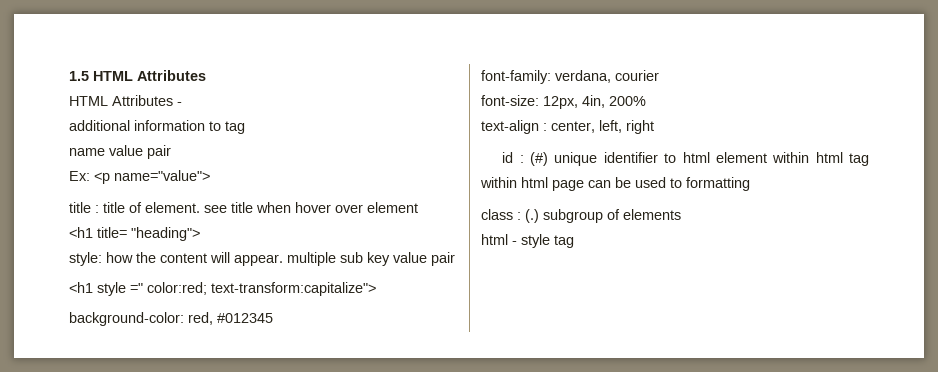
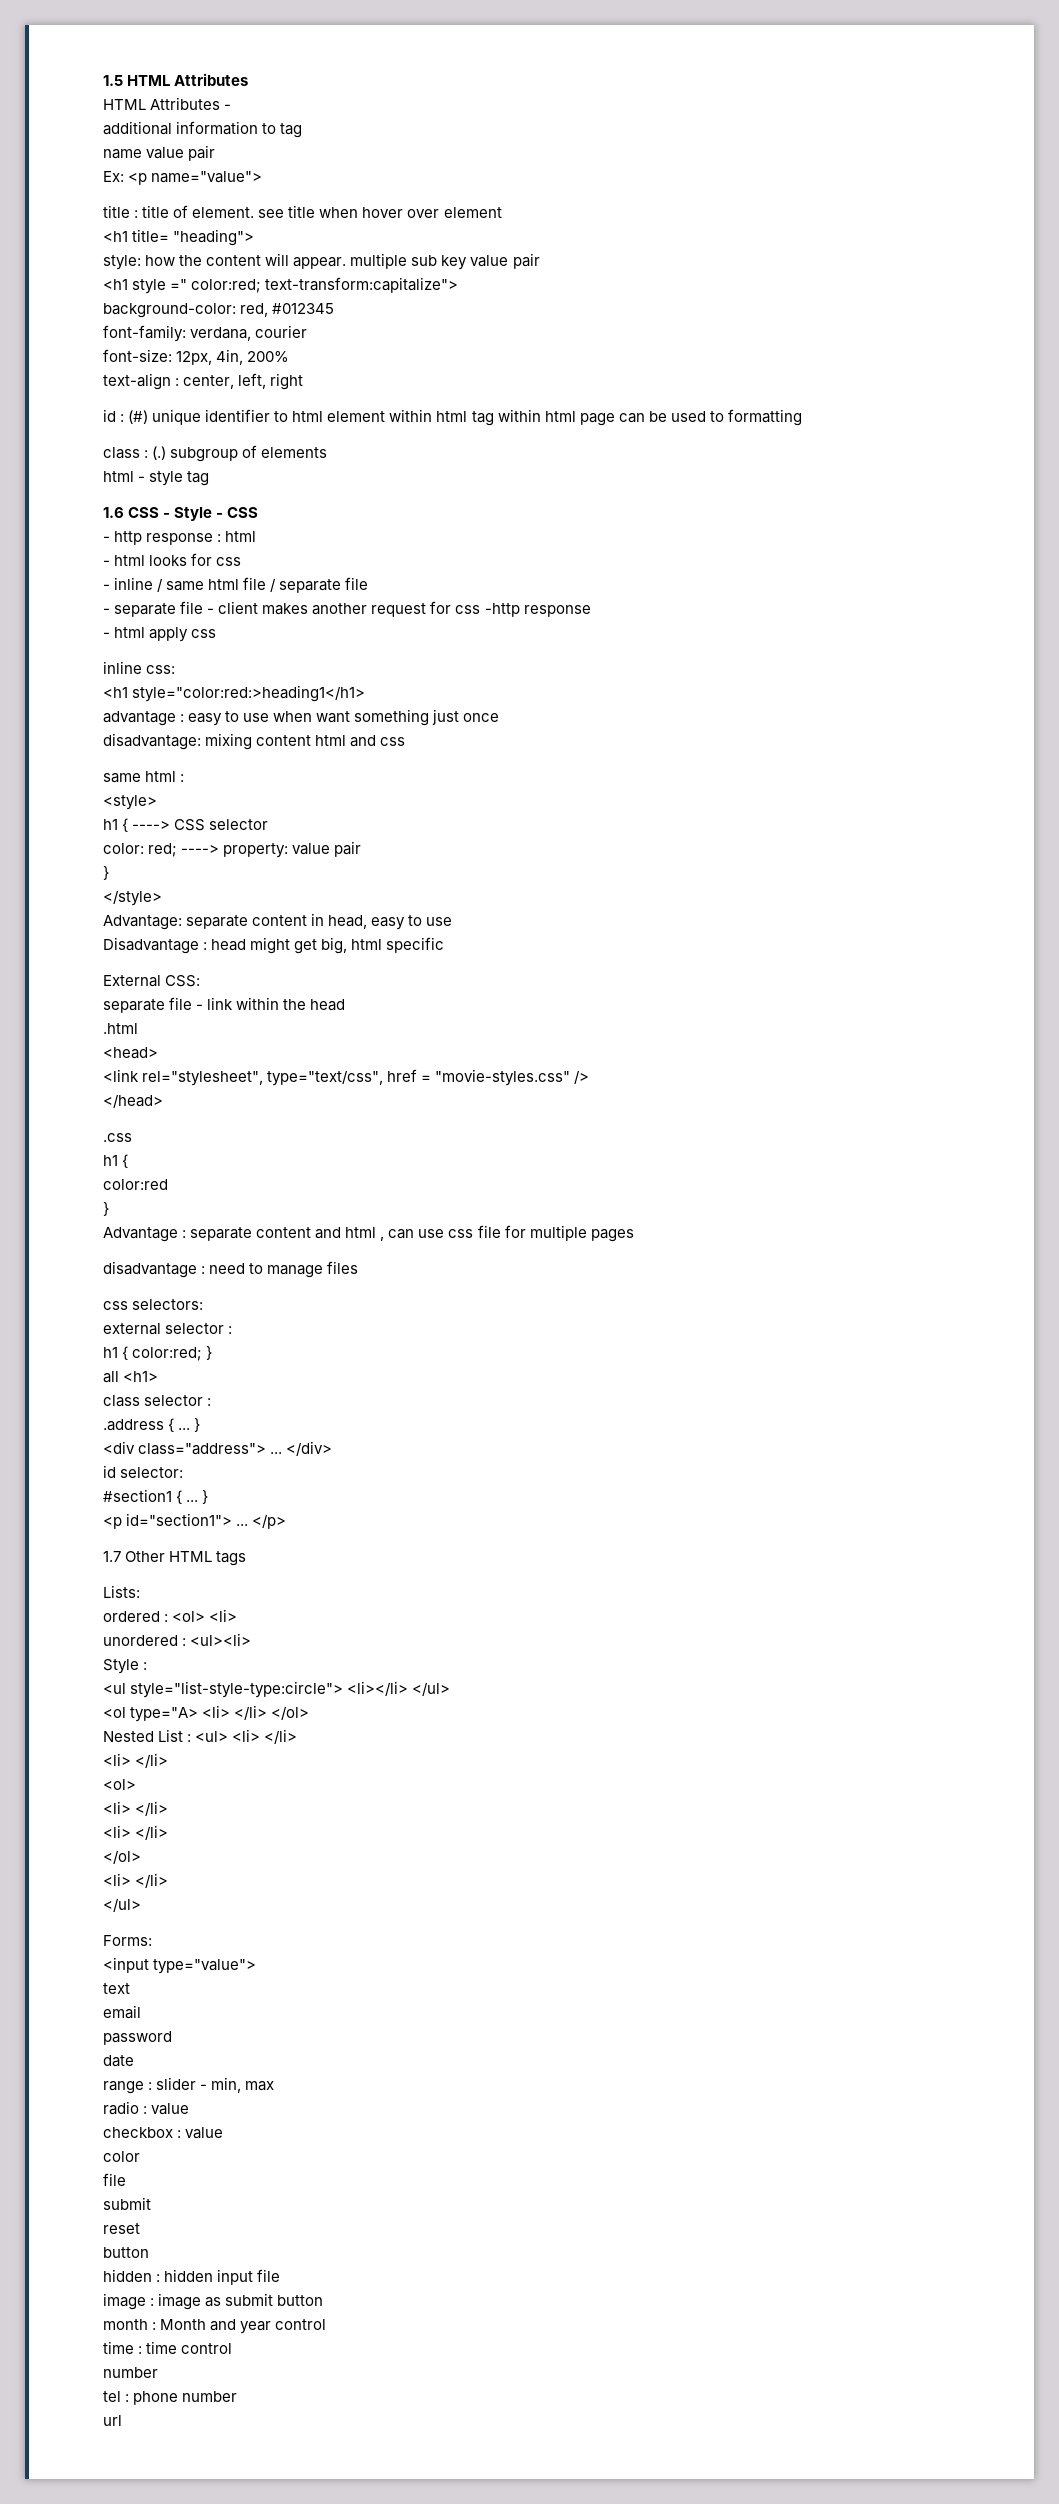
+ 1.6 CSS - Style - CSS
+ - http response : html
+ - html looks for css
+ - inline / same html file / separate file
+ - separate file - client makes another request for css -http response
+ - html apply css
+ inline css:
+ <h1 style="color:red:>heading1</h1>
+ advantage : easy to use when want something just once
+ disadvantage: mixing content html and css
+ same html :
+ <style>
+ h1 { ----> CSS selector
+ color: red; ----> property: value pair
+ }
+ </style>
+ Advantage: separate content in head, easy to use
+ Disadvantage : head might get big, html specific
+ External CSS:
+ separate file - link within the head
+ .html
+ <head>
+ <link rel="stylesheet", type="text/css", href = "movie-styles.css" />
+ </head>
+ .css
+ h1 {
+ color:red
+ }
+ Advantage : separate content and html , can use css file for multiple pages
+ disadvantage : need to manage files
+ css selectors:
+ external selector :
+ h1 { color:red; }
+ all <h1>
+ class selector :
+ .address { ... }
+ <div class="address"> ... </div>
+ id selector:
+ #section1 { ... }
+ <p id="section1"> ... </p>
+ 1.7 Other HTML tags
+ Lists:
+ ordered : <ol> <li>
+ unordered : <ul><li>
+ Style :
+ <ul style="list-style-type:circle"> <li></li> </ul>
+ <ol type="A> <li> </li> </ol>
+ Nested List : <ul> <li> </li>
+ <li> </li>
+ <ol>
+ <li> </li>
+ <li> </li>
+ </ol>
+ <li> </li>
+ </ul>
+ Forms:
+ <input type="value">
+ text
+ email
+ password
+ date
+ range : slider - min, max
+ radio : value
+ checkbox : value
+ color
+ file
+ submit
+ reset
+ button
+ hidden : hidden input file
+ image : image as submit button
+ month : Month and year control
+ time : time control
+ number
+ tel : phone number
+ url

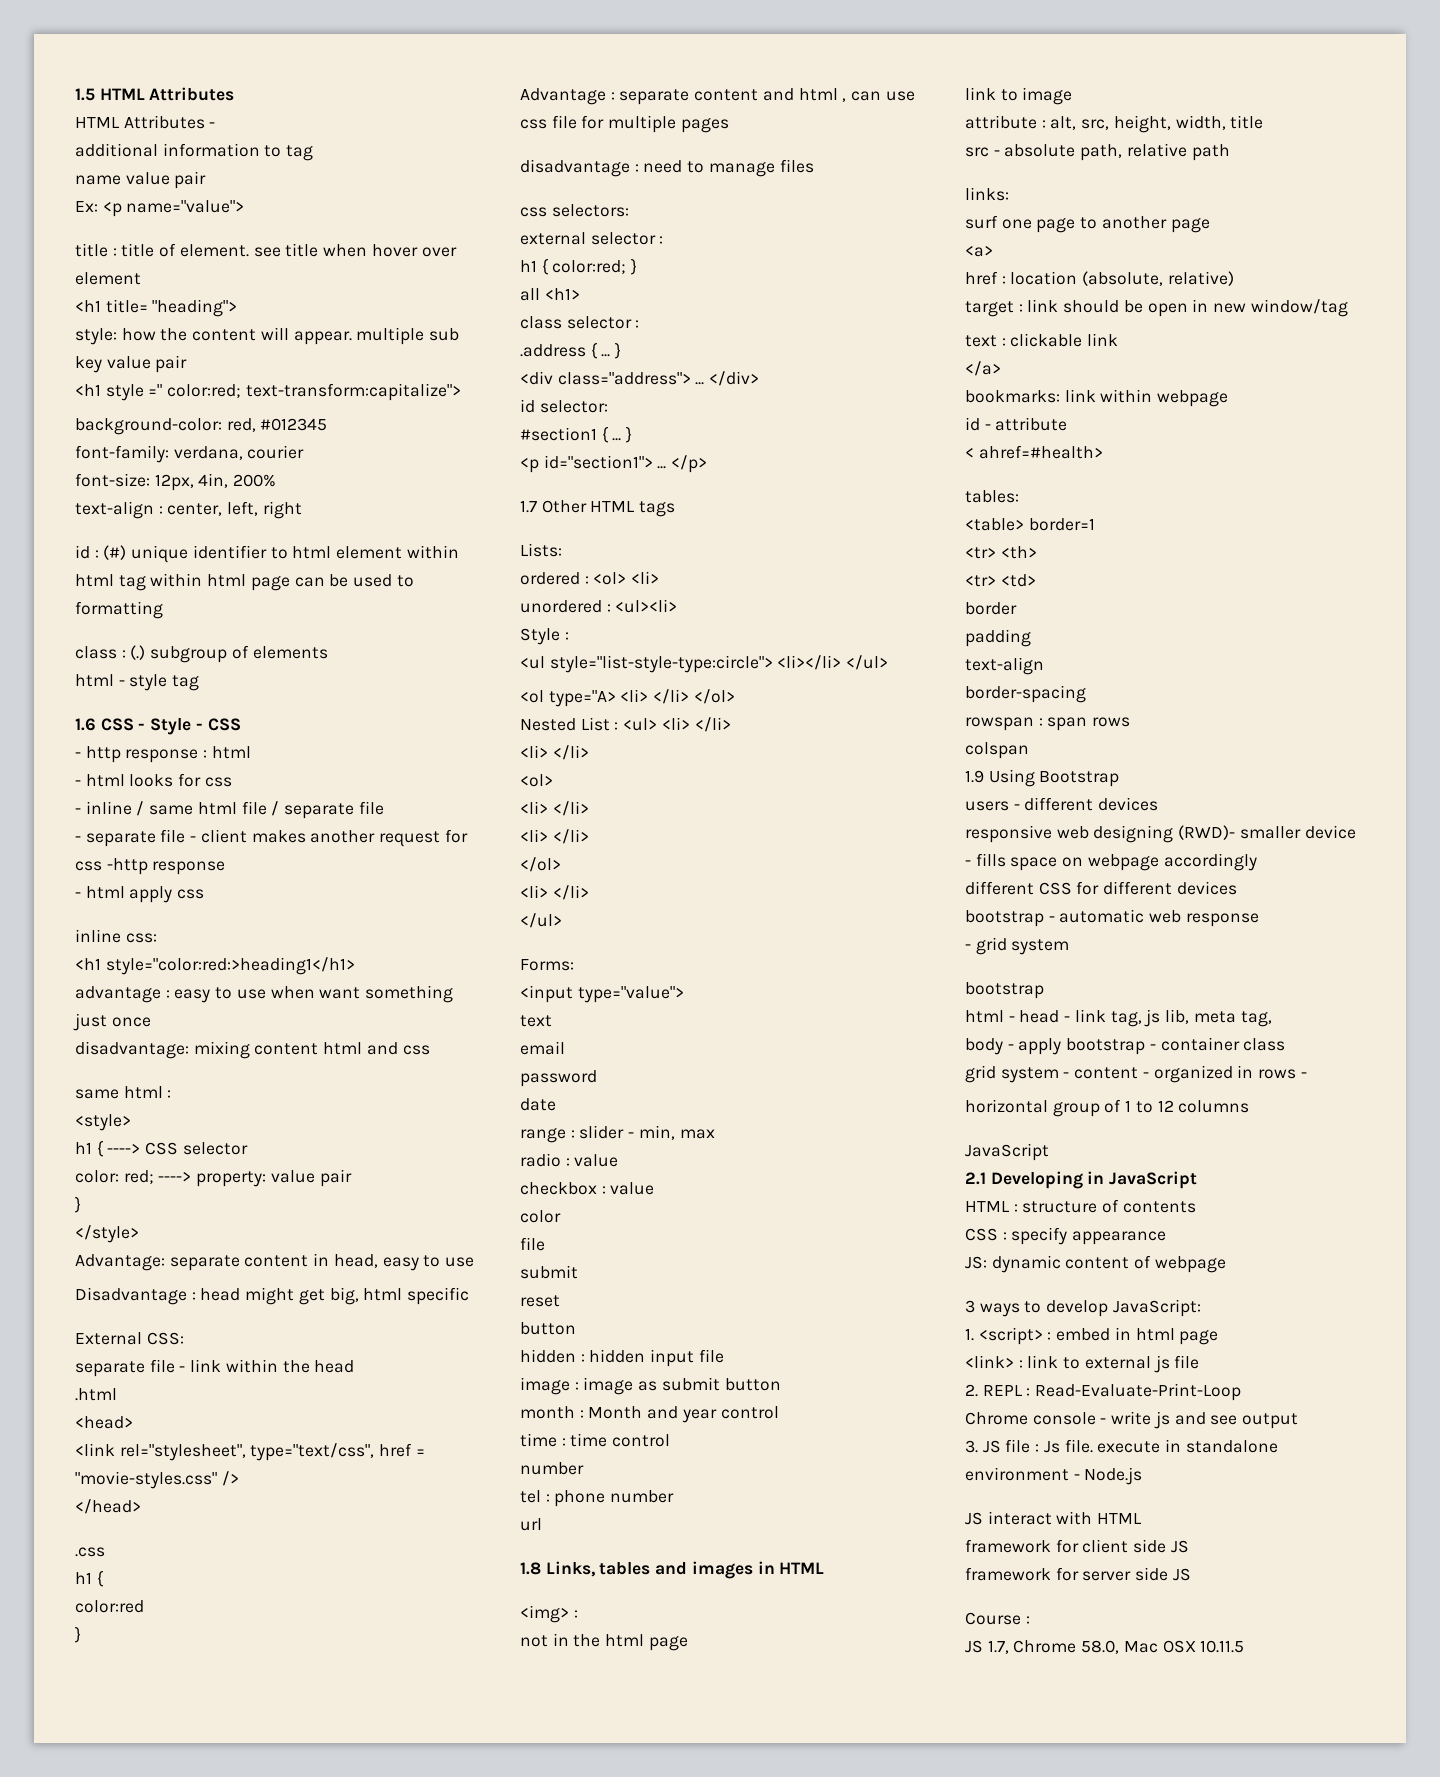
+ 1.8 Links, tables and images in HTML
+ <img> :
+ not in the html page
+ link to image
+ attribute : alt, src, height, width, title
+ src - absolute path, relative path
+ links:
+ surf one page to another page
+ <a>
+ href : location (absolute, relative)
+ target : link should be open in new window/tag
+ text : clickable link
+ </a>
+ bookmarks: link within webpage
+ id - attribute
+ < ahref=#health>
+ tables:
+ <table> border=1
+ <tr> <th>
+ <tr> <td>
+ border
+ padding
+ text-align
+ border-spacing
+ rowspan : span rows
+ colspan
+ 1.9 Using Bootstrap
+ users - different devices
+ responsive web designing (RWD)- smaller device - fills space on webpage accordingly
+ different CSS for different devices
+ bootstrap - automatic web response
+ - grid system
+ bootstrap
+ html - head - link tag, js lib, meta tag,
+ body - apply bootstrap - container class
+ grid system - content - organized in rows -
+ horizontal group of 1 to 12 columns
+ JavaScript
+ 2.1 Developing in JavaScript
+ HTML : structure of contents
+ CSS : specify appearance
+ JS: dynamic content of webpage
+ 3 ways to develop JavaScript:
+ 1. <script> : embed in html page
+ <link> : link to external js file
+ 2. REPL : Read-Evaluate-Print-Loop
+ Chrome console - write js and see output
+ 3. JS file : Js file. execute in standalone environment - Node.js
+ JS interact with HTML
+ framework for client side JS
+ framework for server side JS
+ Course :
+ JS 1.7, Chrome 58.0, Mac OSX 10.11.5

